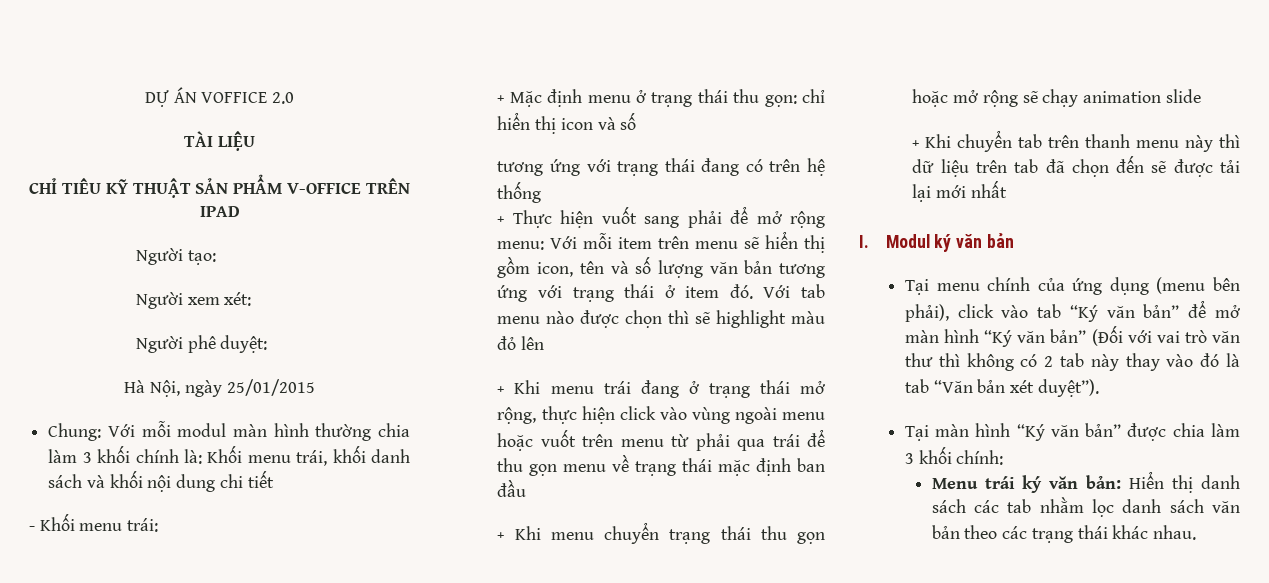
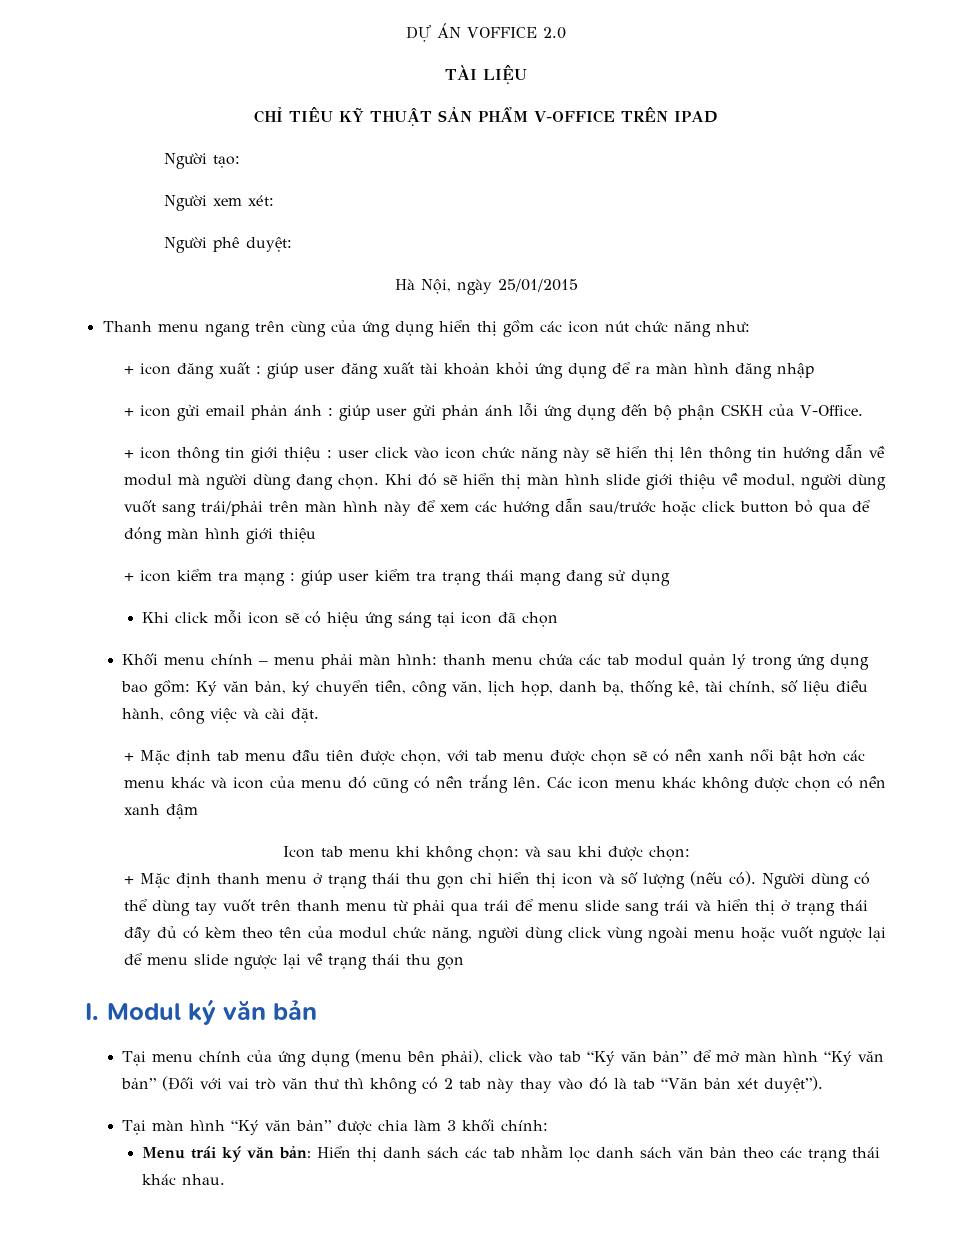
- Chung: Với mỗi modul màn hình thường chia làm 3 khối chính là: Khối menu trái, khối danh sách và khối nội dung chi tiết
- - Khối menu trái:
- + Mặc định menu ở trạng thái thu gọn: chỉ hiển thị icon và số
- tương ứng với trạng thái đang có trên hệ thống
- + Thực hiện vuốt sang phải để mở rộng menu: Với mỗi item trên menu sẽ hiển thị gồm icon, tên và số lượng văn bản tương ứng với trạng thái ở item đó. Với tab menu nào được chọn thì sẽ highlight màu đỏ lên
- + Khi menu trái đang ở trạng thái mở rộng, thực hiện click vào vùng ngoài menu hoặc vuốt trên menu từ phải qua trái để thu gọn menu về trạng thái mặc định ban đầu
- + Khi menu chuyển trạng thái thu gọn hoặc mở rộng sẽ chạy animation slide
- + Khi chuyển tab trên thanh menu này thì dữ liệu trên tab đã chọn đến sẽ được tải lại mới nhất
+ Thanh menu ngang trên cùng của ứng dụng hiển thị gồm các icon nút chức năng như:
+ + icon đăng xuất : giúp user đăng xuất tài khoản khỏi ứng dụng để ra màn hình đăng nhập
+ + icon gửi email phản ánh : giúp user gửi phản ánh lỗi ứng dụng đến bộ phận CSKH của V-Office.
+ + icon thông tin giới thiệu : user click vào icon chức năng này sẽ hiển thị lên thông tin hướng dẫn về modul mà người dùng đang chọn. Khi đó sẽ hiển thị màn hình slide giới thiệu về modul, người dùng vuốt sang trái/phải trên màn hình này để xem các hướng dẫn sau/trước hoặc click button bỏ qua để đóng màn hình giới thiệu
+ + icon kiểm tra mạng : giúp user kiểm tra trạng thái mạng đang sử dụng
+ Khi click mỗi icon sẽ có hiệu ứng sáng tại icon đã chọn
+ Khối menu chính – menu phải màn hình: thanh menu chứa các tab modul quản lý trong ứng dụng bao gồm: Ký văn bản, ký chuyển tiền, công văn, lịch họp, danh bạ, thống kê, tài chính, số liệu điều hành, công việc và cài đặt.
+ + Mặc định tab menu đầu tiên được chọn, với tab menu được chọn sẽ có nền xanh nổi bật hơn các menu khác và icon của menu đó cũng có nền trắng lên. Các icon menu khác không được chọn có nền xanh đậm
+ Icon tab menu khi không chọn: và sau khi được chọn:
+ + Mặc định thanh menu ở trạng thái thu gọn chỉ hiển thị icon và số lượng (nếu có). Người dùng có thể dùng tay vuốt trên thanh menu từ phải qua trái để menu slide sang trái và hiển thị ở trạng thái đầy đủ có kèm theo tên của modul chức năng, người dùng click vùng ngoài menu hoặc vuốt ngược lại để menu slide ngược lại về trạng thái thu gọn

